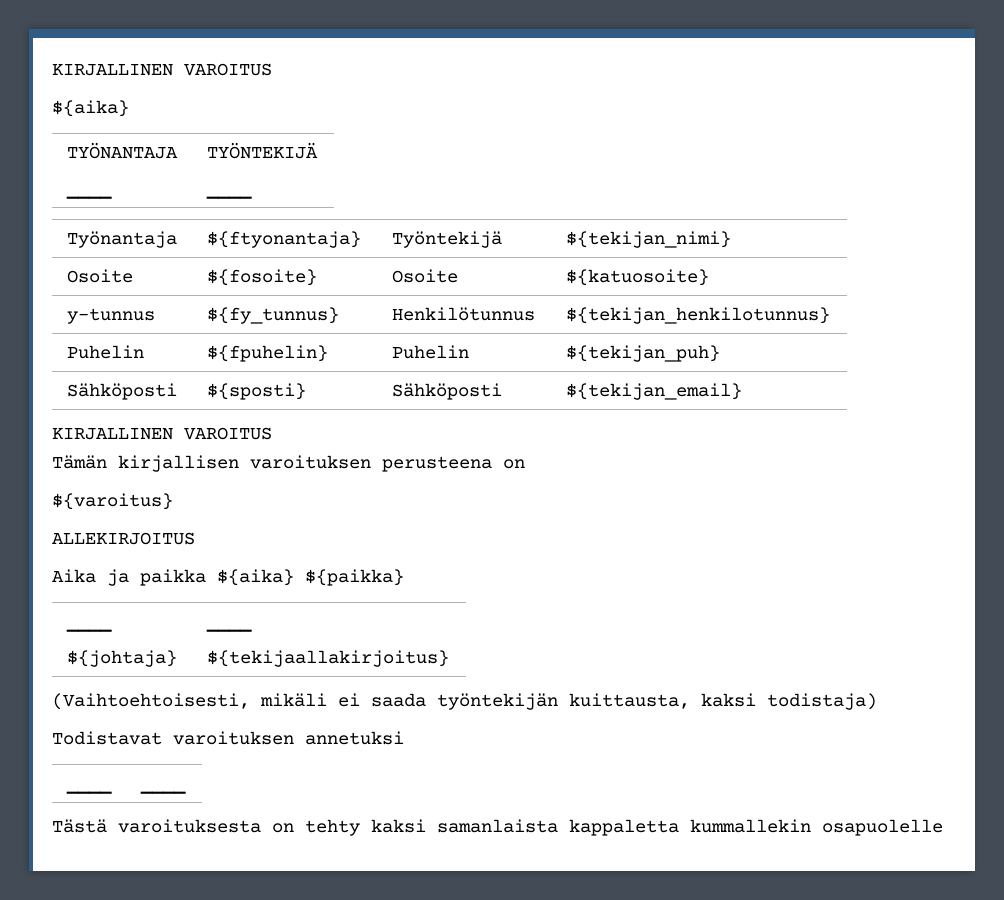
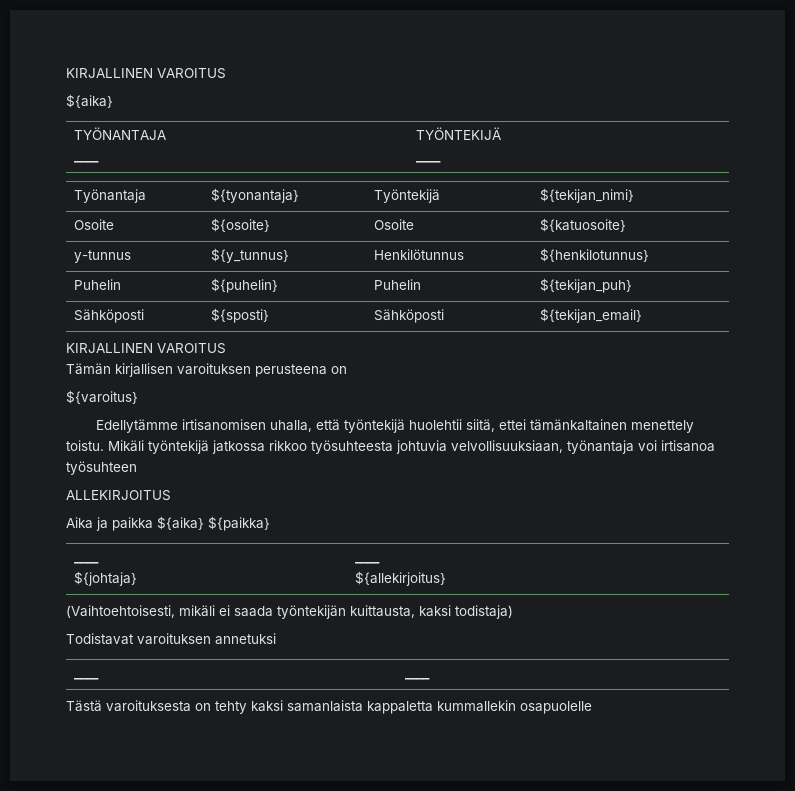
- Työnantaja | ${ftyonantaja} | Työntekijä | ${tekijan_nimi}
+ Työnantaja | ${tyonantaja} | Työntekijä | ${tekijan_nimi}
- Osoite | ${fosoite} | Osoite | ${katuosoite}
+ Osoite | ${osoite} | Osoite | ${katuosoite}
- y-tunnus | ${fy_tunnus} | Henkilötunnus | ${tekijan_henkilotunnus}
- Puhelin | ${fpuhelin} | Puhelin | ${tekijan_puh}
+ y-tunnus | ${y_tunnus} | Henkilötunnus | ${henkilotunnus}
+ Puhelin | ${puhelin} | Puhelin | ${tekijan_puh}
+ Edellytämme irtisanomisen uhalla, että työntekijä huolehtii siitä, ettei tämänkaltainen menettely toistu. Mikäli työntekijä jatkossa rikkoo työsuhteesta johtuvia velvollisuuksiaan, työnantaja voi irtisanoa työsuhteen
  Aika ja paikka ${aika} ${paikka}
  ____
  ${johtaja} | ____
- ${tekijaallakirjoitus}
+ ${allekirjoitus}

